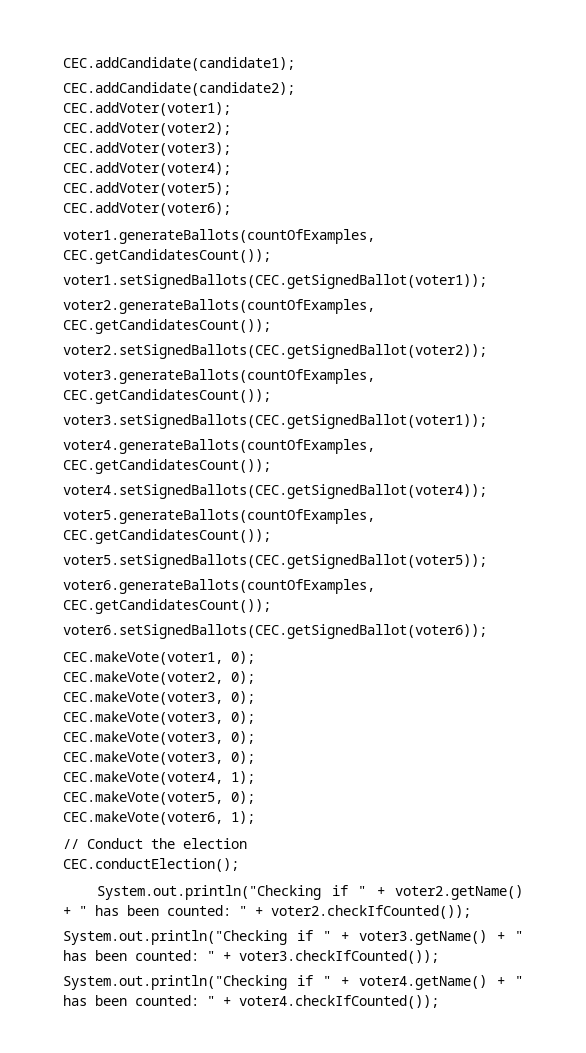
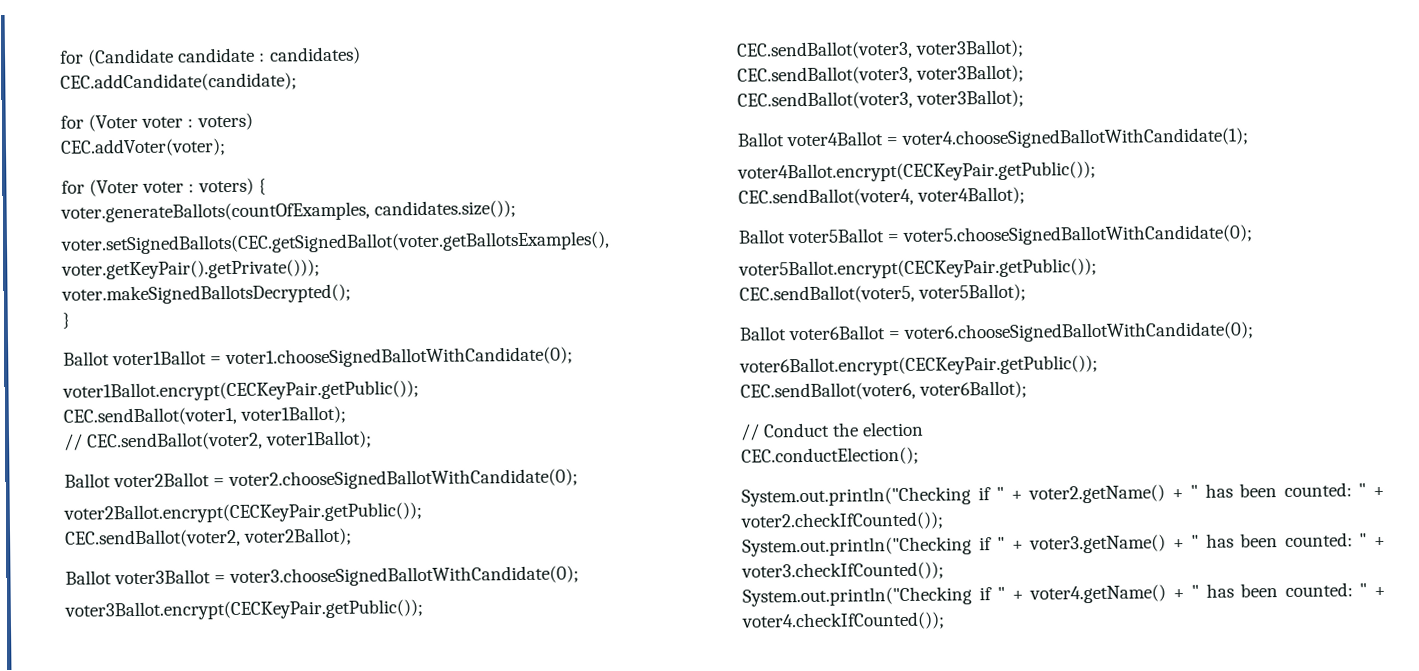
- CEC.addCandidate(candidate1);
- CEC.addCandidate(candidate2);
- CEC.addVoter(voter1);
- CEC.addVoter(voter2);
- CEC.addVoter(voter3);
- CEC.addVoter(voter4);
- CEC.addVoter(voter5);
- CEC.addVoter(voter6);
- voter1.generateBallots(countOfExamples, CEC.getCandidatesCount());
- voter1.setSignedBallots(CEC.getSignedBallot(voter1));
- voter2.generateBallots(countOfExamples, CEC.getCandidatesCount());
- voter2.setSignedBallots(CEC.getSignedBallot(voter2));
- voter3.generateBallots(countOfExamples, CEC.getCandidatesCount());
- voter3.setSignedBallots(CEC.getSignedBallot(voter1));
- voter4.generateBallots(countOfExamples, CEC.getCandidatesCount());
- voter4.setSignedBallots(CEC.getSignedBallot(voter4));
- voter5.generateBallots(countOfExamples, CEC.getCandidatesCount());
- voter5.setSignedBallots(CEC.getSignedBallot(voter5));
- voter6.generateBallots(countOfExamples, CEC.getCandidatesCount());
- voter6.setSignedBallots(CEC.getSignedBallot(voter6));
- CEC.makeVote(voter1, 0);
- CEC.makeVote(voter2, 0);
- CEC.makeVote(voter3, 0);
- CEC.makeVote(voter3, 0);
- CEC.makeVote(voter3, 0);
- CEC.makeVote(voter3, 0);
- CEC.makeVote(voter4, 1);
- CEC.makeVote(voter5, 0);
- CEC.makeVote(voter6, 1);
+ for (Candidate candidate : candidates)
+ CEC.addCandidate(candidate);
+ for (Voter voter : voters)
+ CEC.addVoter(voter);
+ for (Voter voter : voters) {
+ voter.generateBallots(countOfExamples, candidates.size());
+ voter.setSignedBallots(CEC.getSignedBallot(voter.getBallotsExamples(), voter.getKeyPair().getPrivate()));
+ voter.makeSignedBallotsDecrypted();
+ }
+ Ballot voter1Ballot = voter1.chooseSignedBallotWithCandidate(0);
+ voter1Ballot.encrypt(CECKeyPair.getPublic());
+ CEC.sendBallot(voter1, voter1Ballot);
+ // CEC.sendBallot(voter2, voter1Ballot);
+ Ballot voter2Ballot = voter2.chooseSignedBallotWithCandidate(0);
+ voter2Ballot.encrypt(CECKeyPair.getPublic());
+ CEC.sendBallot(voter2, voter2Ballot);
+ Ballot voter3Ballot = voter3.chooseSignedBallotWithCandidate(0);
+ voter3Ballot.encrypt(CECKeyPair.getPublic());
+ CEC.sendBallot(voter3, voter3Ballot);
+ CEC.sendBallot(voter3, voter3Ballot);
+ CEC.sendBallot(voter3, voter3Ballot);
+ Ballot voter4Ballot = voter4.chooseSignedBallotWithCandidate(1);
+ voter4Ballot.encrypt(CECKeyPair.getPublic());
+ CEC.sendBallot(voter4, voter4Ballot);
+ Ballot voter5Ballot = voter5.chooseSignedBallotWithCandidate(0);
+ voter5Ballot.encrypt(CECKeyPair.getPublic());
+ CEC.sendBallot(voter5, voter5Ballot);
+ Ballot voter6Ballot = voter6.chooseSignedBallotWithCandidate(0);
+ voter6Ballot.encrypt(CECKeyPair.getPublic());
+ CEC.sendBallot(voter6, voter6Ballot);

